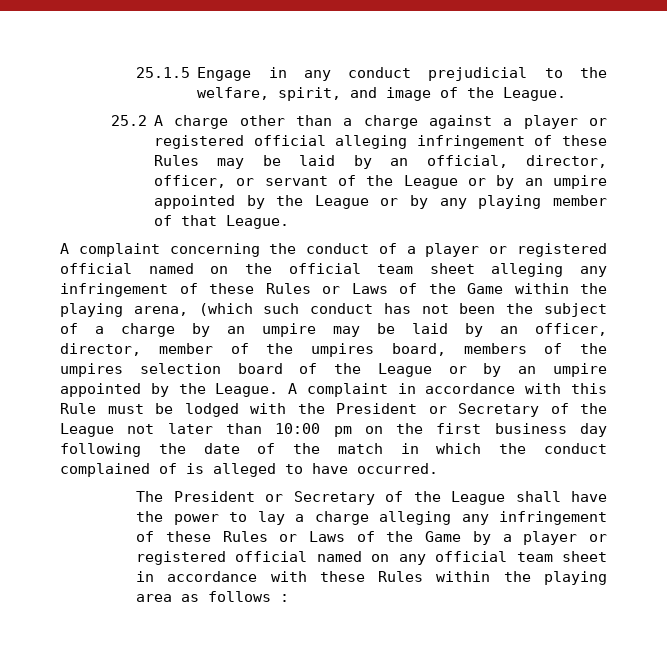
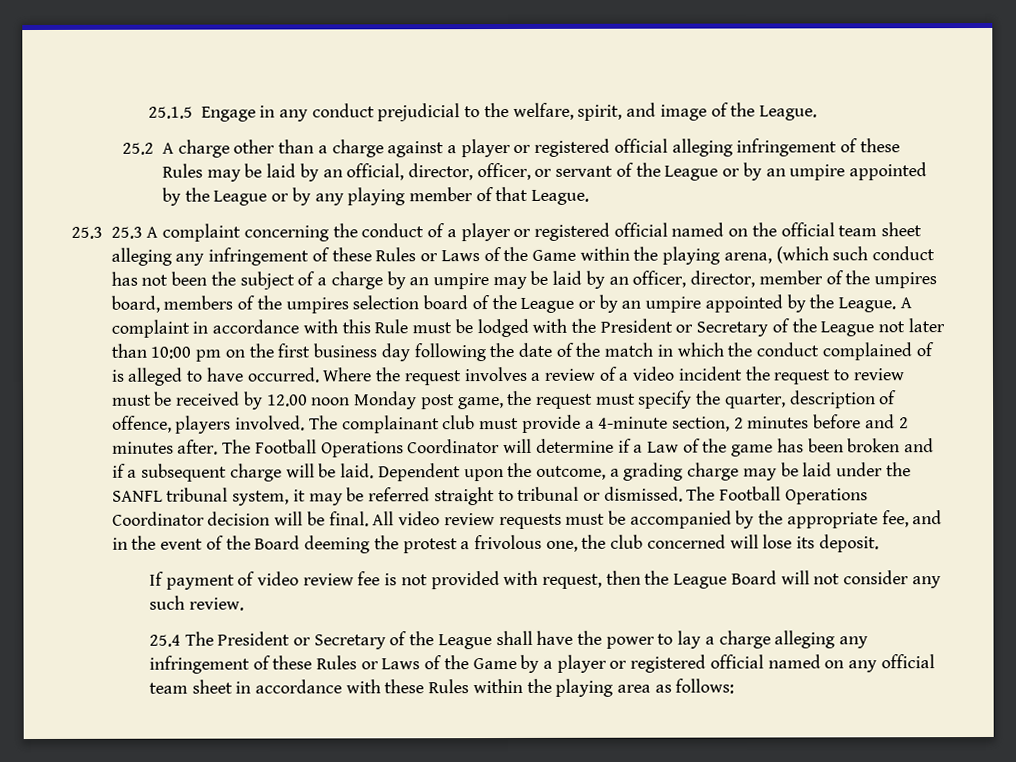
- A complaint concerning the conduct of a player or registered official named on the official team sheet alleging any infringement of these Rules or Laws of the Game within the playing arena, (which such conduct has not been the subject of a charge by an umpire may be laid by an officer, director, member of the umpires board, members of the umpires selection board of the League or by an umpire appointed by the League.
+ 25.3 25.3 A complaint concerning the conduct of a player or registered official named on the official team sheet alleging any infringement of these Rules or Laws of the Game within the playing arena, (which such conduct has not been the subject of a charge by an umpire may be laid by an officer, director, member of the umpires board, members of the umpires selection board of the League or by an umpire appointed by the League.
- A complaint in accordance with this Rule must be lodged with the President or Secretary of the League not later than 10:00 pm on the first business day following the date of the match in which the conduct complained of is alleged to have occurred.
- The President or Secretary of the League shall have the power to lay a charge alleging any infringement of these Rules or Laws of the Game by a player or registered official named on any official team sheet in accordance with these Rules within the playing area as follows :
+ A complaint in accordance with this Rule must be lodged with the President or Secretary of the League not later than 10:00 pm on the first business day following the date of the match in which the conduct complained of is alleged to have occurred. Where the request involves a review of a video incident the request to review must be received by 12.00 noon Monday post game, the request must specify the quarter, description of offence, players involved. The complainant club must provide a 4-minute section, 2 minutes before and 2 minutes after. The Football Operations Coordinator will determine if a Law of the game has been broken and if a subsequent charge will be laid. Dependent upon the outcome, a grading charge may be laid under the SANFL tribunal system, it may be referred straight to tribunal or dismissed. The Football Operations Coordinator decision will be final. All video review requests must be accompanied by the appropriate fee, and in the event of the Board deeming the protest a frivolous one, the club concerned will lose its deposit.
+ If payment of video review fee is not provided with request, then the League Board will not consider any such review.
+ 25.4 The President or Secretary of the League shall have the power to lay a charge alleging any infringement of these Rules or Laws of the Game by a player or registered official named on any official team sheet in accordance with these Rules within the playing area as follows:

